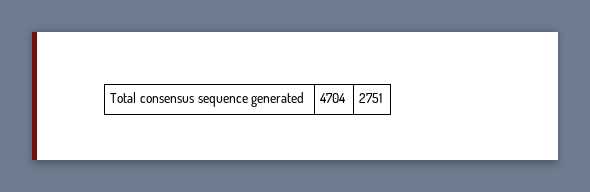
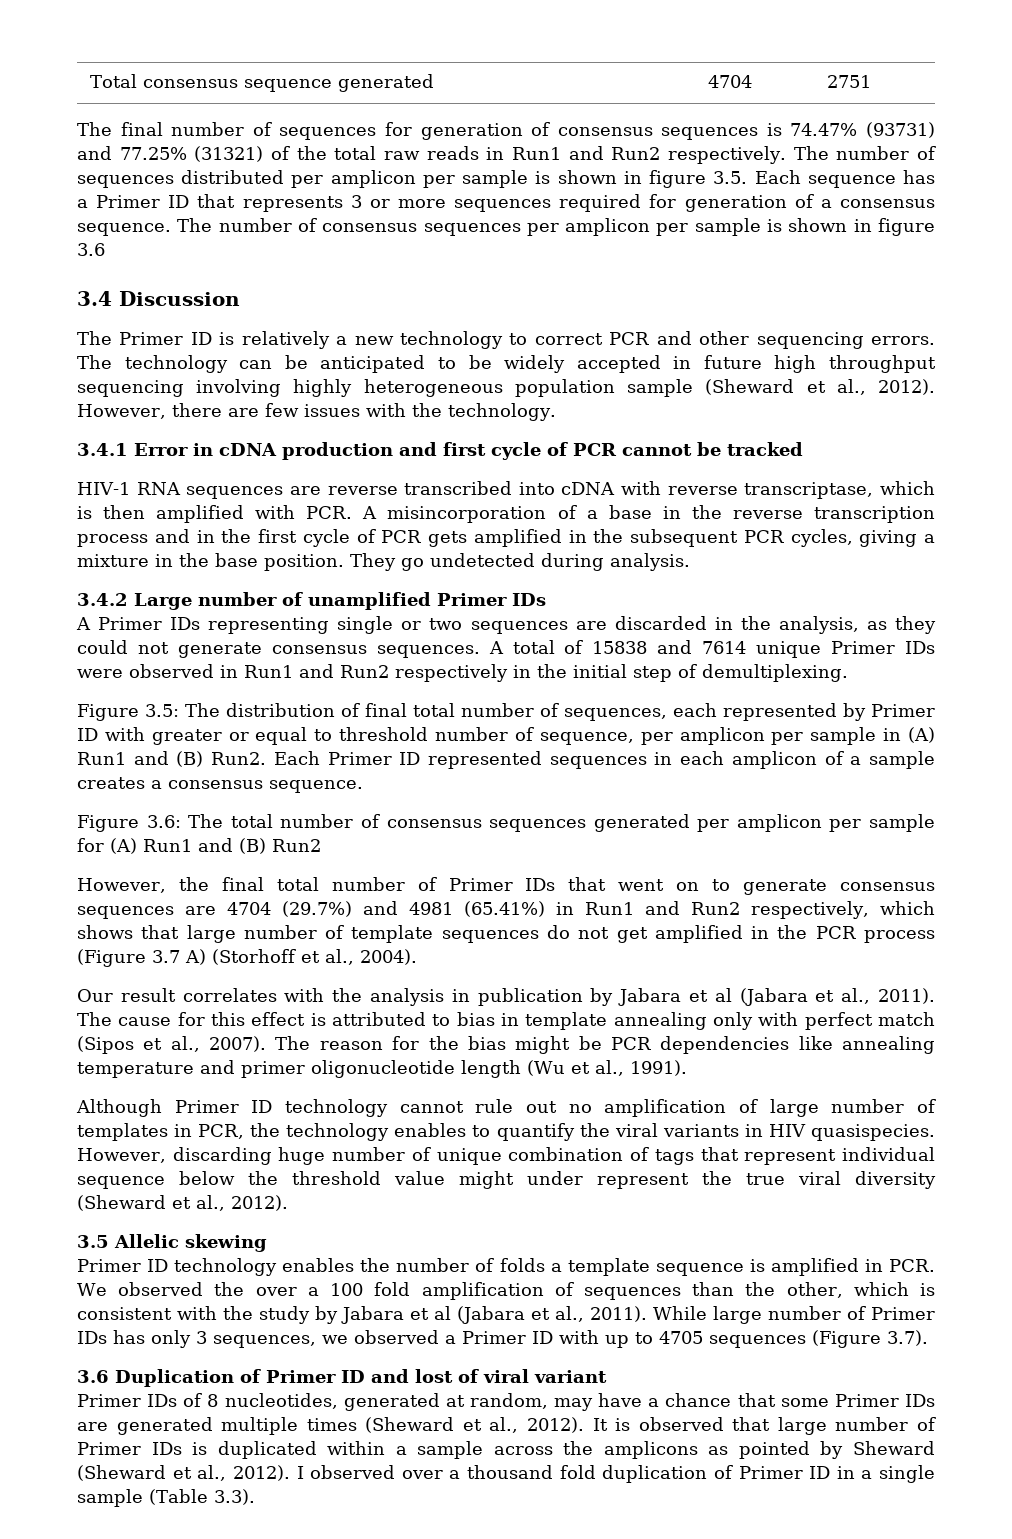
+ The final number of sequences for generation of consensus sequences is 74.47% (93731) and 77.25% (31321) of the total raw reads in Run1 and Run2 respectively. The number of sequences distributed per amplicon per sample is shown in figure 3.5. Each sequence has a Primer ID that represents 3 or more sequences required for generation of a consensus sequence. The number of consensus sequences per amplicon per sample is shown in figure 3.6
+ 3.4 Discussion
+ The Primer ID is relatively a new technology to correct PCR and other sequencing errors. The technology can be anticipated to be widely accepted in future high throughput sequencing involving highly heterogeneous population sample (Sheward et al., 2012). However, there are few issues with the technology.
+ 3.4.1 Error in cDNA production and first cycle of PCR cannot be tracked
+ HIV-1 RNA sequences are reverse transcribed into cDNA with reverse transcriptase, which is then amplified with PCR. A misincorporation of a base in the reverse transcription process and in the first cycle of PCR gets amplified in the subsequent PCR cycles, giving a mixture in the base position. They go undetected during analysis.
+ 3.4.2 Large number of unamplified Primer IDs
+ A Primer IDs representing single or two sequences are discarded in the analysis, as they could not generate consensus sequences. A total of 15838 and 7614 unique Primer IDs were observed in Run1 and Run2 respectively in the initial step of demultiplexing.
+ Figure 3.5: The distribution of final total number of sequences, each represented by Primer ID with greater or equal to threshold number of sequence, per amplicon per sample in (A) Run1 and (B) Run2. Each Primer ID represented sequences in each amplicon of a sample creates a consensus sequence.
+ Figure 3.6: The total number of consensus sequences generated per amplicon per sample for (A) Run1 and (B) Run2
+ However, the final total number of Primer IDs that went on to generate consensus sequences are 4704 (29.7%) and 4981 (65.41%) in Run1 and Run2 respectively, which shows that large number of template sequences do not get amplified in the PCR process (Figure 3.7 A) (Storhoff et al., 2004).
+ Our result correlates with the analysis in publication by Jabara et al (Jabara et al., 2011). The cause for this effect is attributed to bias in template annealing only with perfect match (Sipos et al., 2007). The reason for the bias might be PCR dependencies like annealing temperature and primer oligonucleotide length (Wu et al., 1991).
+ Although Primer ID technology cannot rule out no amplification of large number of templates in PCR, the technology enables to quantify the viral variants in HIV quasispecies. However, discarding huge number of unique combination of tags that represent individual sequence below the threshold value might under represent the true viral diversity (Sheward et al., 2012).
+ 3.5 Allelic skewing
+ Primer ID technology enables the number of folds a template sequence is amplified in PCR. We observed the over a 100 fold amplification of sequences than the other, which is consistent with the study by Jabara et al (Jabara et al., 2011). While large number of Primer IDs has only 3 sequences, we observed a Primer ID with up to 4705 sequences (Figure 3.7).
+ 3.6 Duplication of Primer ID and lost of viral variant
+ Primer IDs of 8 nucleotides, generated at random, may have a chance that some Primer IDs are generated multiple times (Sheward et al., 2012). It is observed that large number of Primer IDs is duplicated within a sample across the amplicons as pointed by Sheward (Sheward et al., 2012). I observed over a thousand fold duplication of Primer ID in a single sample (Table 3.3).

